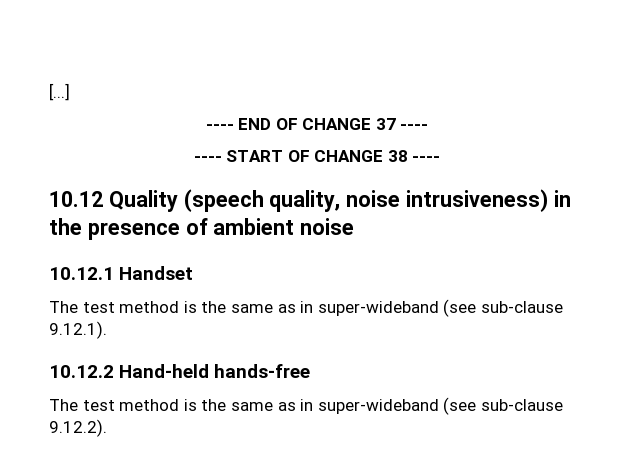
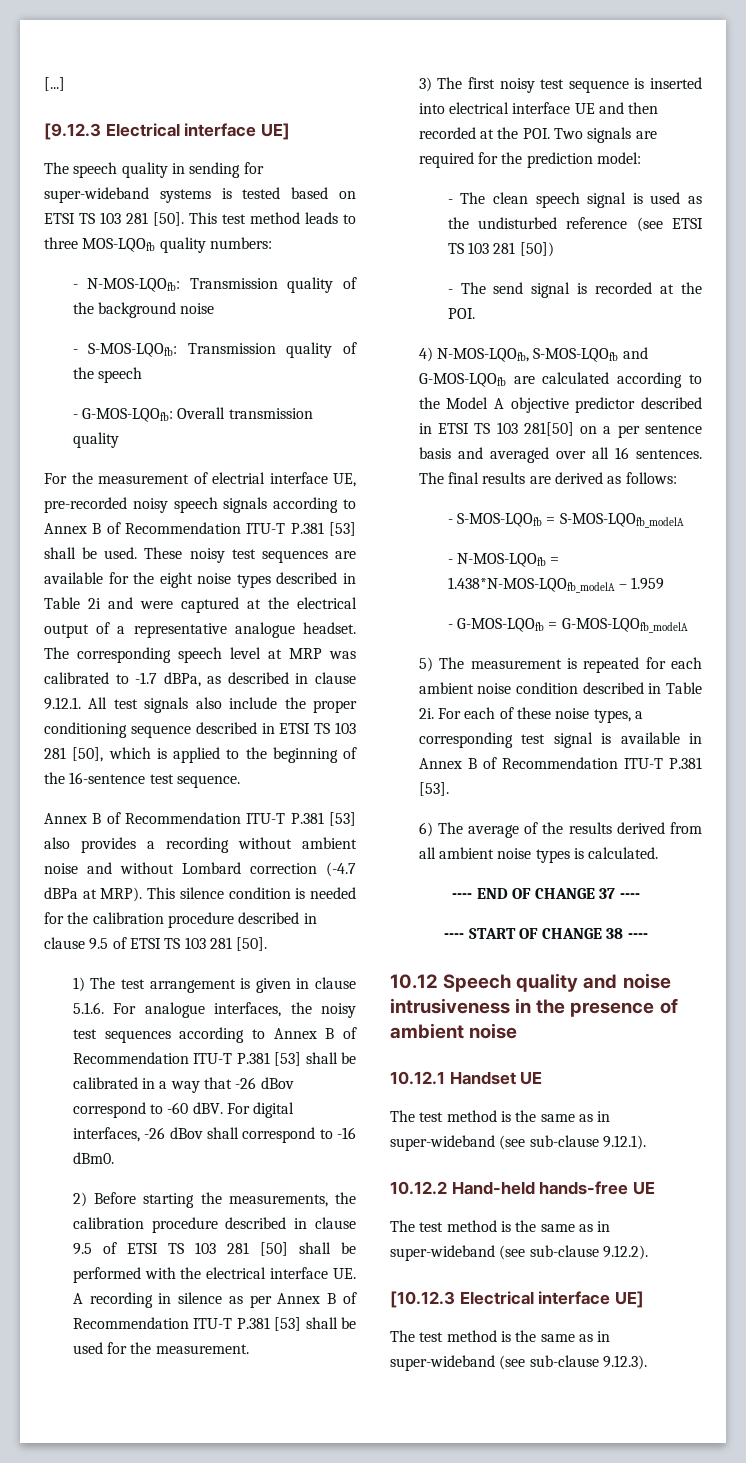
+ [9.12.3 Electrical interface UE]
+ The speech quality in sending for super-wideband systems is tested based on ETSI TS 103 281 [50]. This test method leads to three MOS-LQOfb quality numbers:
+ - N-MOS-LQOfb: Transmission quality of the background noise
+ - S-MOS-LQOfb: Transmission quality of the speech
+ - G-MOS-LQOfb: Overall transmission quality
+ For the measurement of electrial interface UE, pre-recorded noisy speech signals according to Annex B of Recommendation ITU-T P.381 [53] shall be used. These noisy test sequences are available for the eight noise types described in Table 2i and were captured at the electrical output of a representative analogue headset. The corresponding speech level at MRP was calibrated to -1.7 dBPa, as described in clause 9.12.1. All test signals also include the proper conditioning sequence described in ETSI TS 103 281 [50], which is applied to the beginning of the 16-sentence test sequence.
+ Annex B of Recommendation ITU-T P.381 [53] also provides a recording without ambient noise and without Lombard correction (-4.7 dBPa at MRP). This silence condition is needed for the calibration procedure described in clause 9.5 of ETSI TS 103 281 [50].
+ 1) The test arrangement is given in clause 5.1.6. For analogue interfaces, the noisy test sequences according to Annex B of Recommendation ITU-T P.381 [53] shall be calibrated in a way that -26 dBov correspond to -60 dBV. For digital interfaces, -26 dBov shall correspond to -16 dBm0.
+ 2) Before starting the measurements, the calibration procedure described in clause 9.5 of ETSI TS 103 281 [50] shall be performed with the electrical interface UE. A recording in silence as per Annex B of Recommendation ITU-T P.381 [53] shall be used for the measurement.
+ 3) The first noisy test sequence is inserted into electrical interface UE and then recorded at the POI. Two signals are required for the prediction model:
+ - The clean speech signal is used as the undisturbed reference (see ETSI TS 103 281 [50])
+ - The send signal is recorded at the POI.
+ 4) N-MOS-LQOfb, S-MOS-LQOfb and G-MOS-LQOfb are calculated according to the Model A objective predictor described in ETSI TS 103 281[50] on a per sentence basis and averaged over all 16 sentences. The final results are derived as follows:
+ - S-MOS-LQOfb = S-MOS-LQOfb_modelA
+ - N-MOS-LQOfb = 1.438*N-MOS-LQOfb_modelA – 1.959
+ - G-MOS-LQOfb = G-MOS-LQOfb_modelA
+ 5) The measurement is repeated for each ambient noise condition described in Table 2i. For each of these noise types, a corresponding test signal is available in Annex B of Recommendation ITU-T P.381 [53].
+ 6) The average of the results derived from all ambient noise types is calculated.
- 10.12 Quality (speech quality, noise intrusiveness) in the presence of ambient noise
+ 10.12 Speech quality and noise intrusiveness in the presence of ambient noise
- 10.12.1 Handset
+ 10.12.1 Handset UE
- 10.12.2 Hand-held hands-free
+ 10.12.2 Hand-held hands-free UE
+ [10.12.3 Electrical interface UE]
+ The test method is the same as in super-wideband (see sub-clause 9.12.3).

